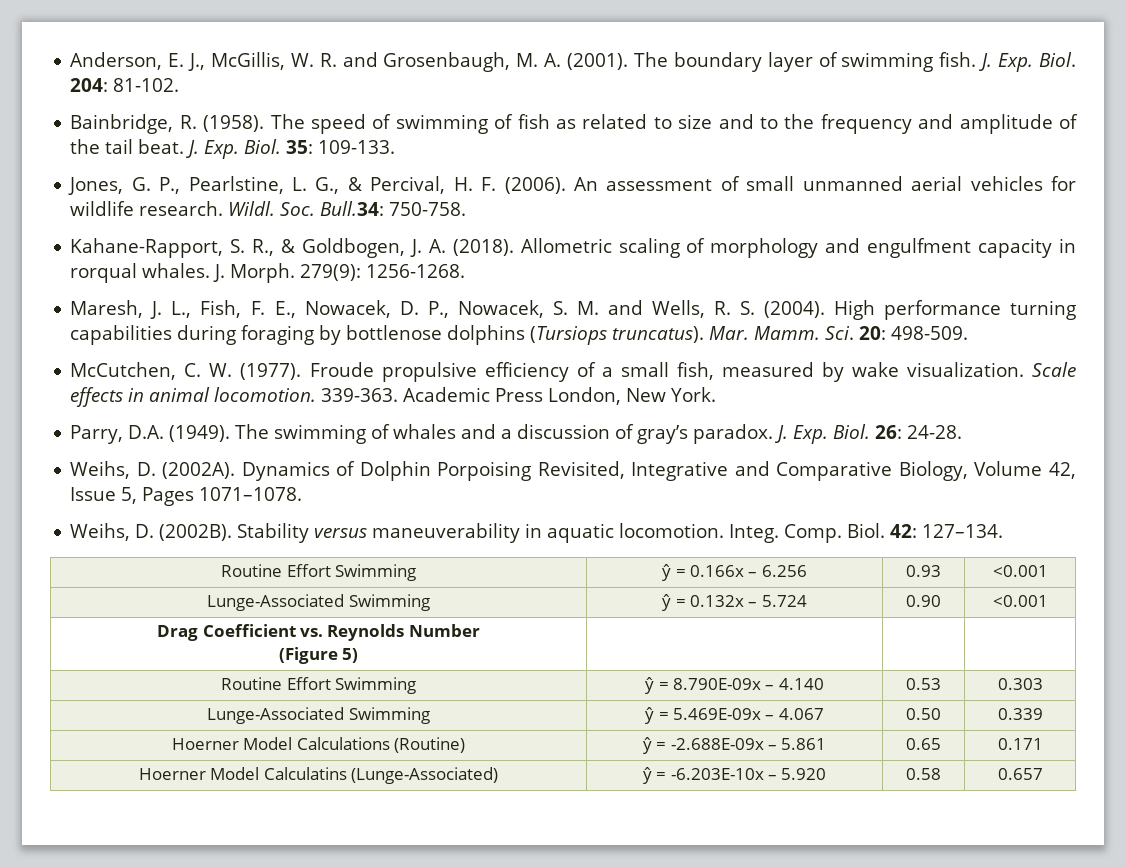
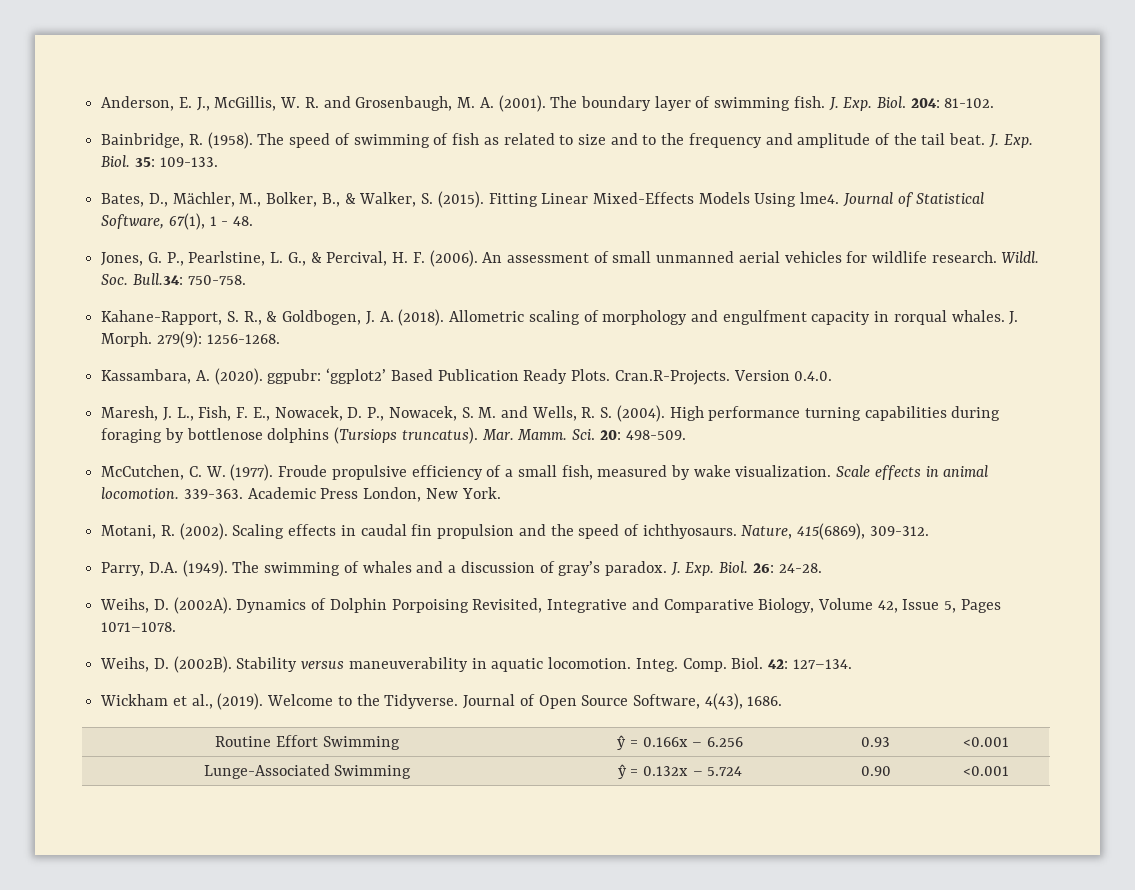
+ Bates, D., Mächler, M., Bolker, B., & Walker, S. (2015). Fitting Linear Mixed-Effects Models Using lme4. Journal of Statistical Software, 67(1), 1 - 48.
+ Kassambara, A. (2020). ggpubr: ‘ggplot2’ Based Publication Ready Plots. Cran.R-Projects. Version 0.4.0.
+ Motani, R. (2002). Scaling effects in caudal fin propulsion and the speed of ichthyosaurs. Nature, 415(6869), 309-312.
+ Wickham et al., (2019). Welcome to the Tidyverse. Journal of Open Source Software, 4(43), 1686.
- Drag Coefficient vs. Reynolds Number
- (Figure 5) | | |
- Routine Effort Swimming | ŷ = 8.790E-09x – 4.140 | 0.53 | 0.303
- Lunge-Associated Swimming | ŷ = 5.469E-09x – 4.067 | 0.50 | 0.339
- Hoerner Model Calculations (Routine) | ŷ = -2.688E-09x – 5.861 | 0.65 | 0.171
- Hoerner Model Calculatins (Lunge-Associated) | ŷ = -6.203E-10x – 5.920 | 0.58 | 0.657

